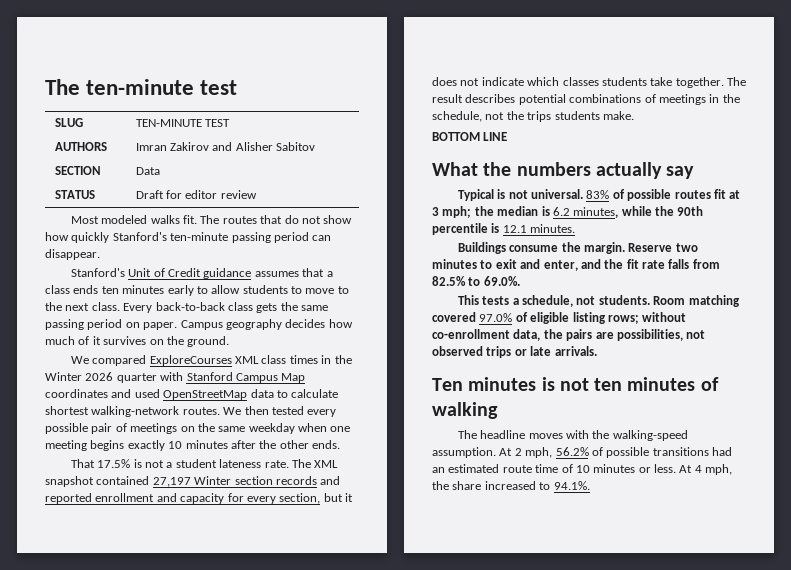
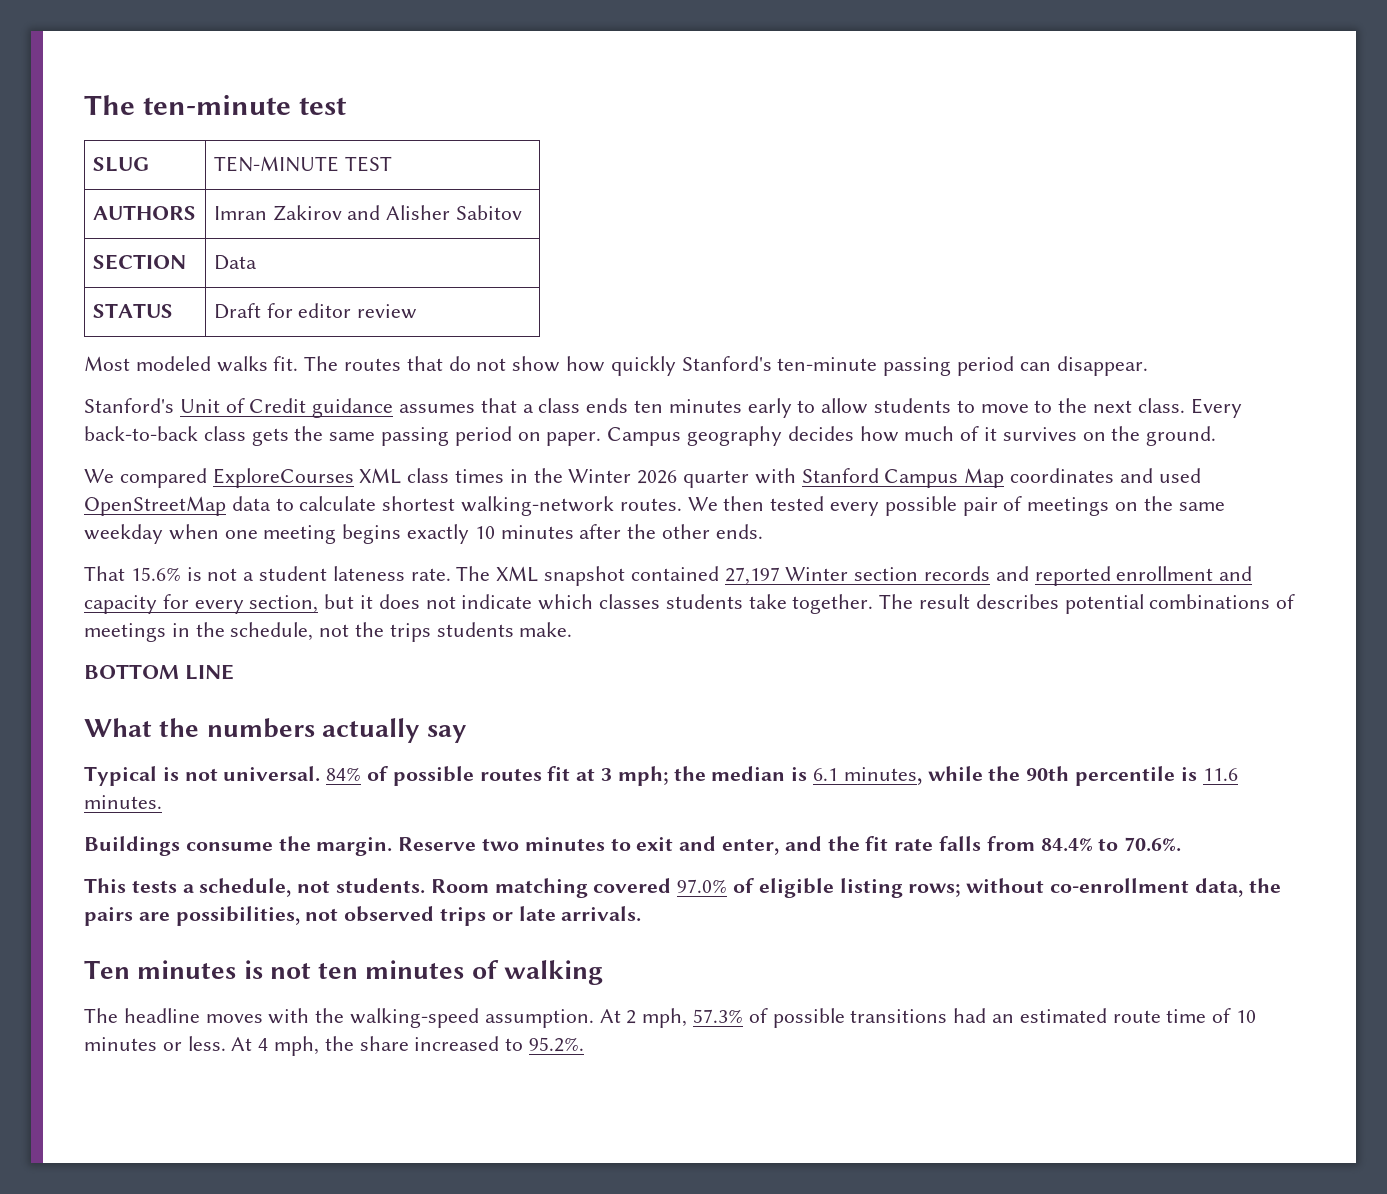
- That 17.5% is not a student lateness rate.
+ That 15.6% is not a student lateness rate.
- 83% of possible routes fit at 3 mph; the median is 6.2 minutes, while the 90th percentile is 12.1 minutes.
+ 84% of possible routes fit at 3 mph; the median is 6.1 minutes, while the 90th percentile is 11.6 minutes.
- Reserve two minutes to exit and enter, and the fit rate falls from 82.5% to 69.0%.
+ Reserve two minutes to exit and enter, and the fit rate falls from 84.4% to 70.6%.
- At 2 mph, 56.2% of possible transitions had an estimated route time of 10 minutes or less.
+ At 2 mph, 57.3% of possible transitions had an estimated route time of 10 minutes or less.
- At 4 mph, the share increased to 94.1%.
+ At 4 mph, the share increased to 95.2%.

